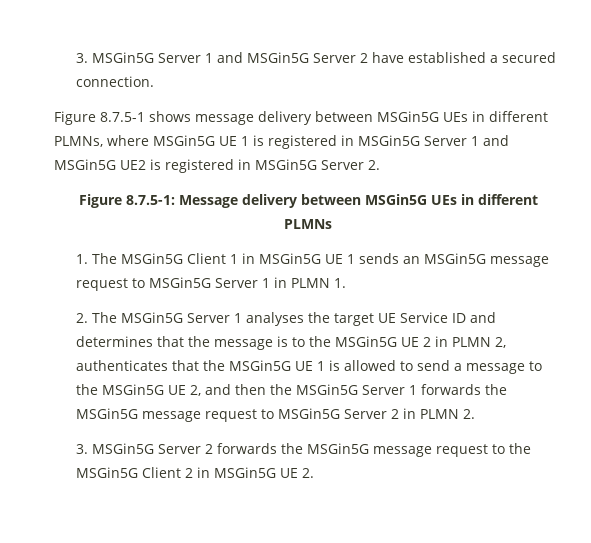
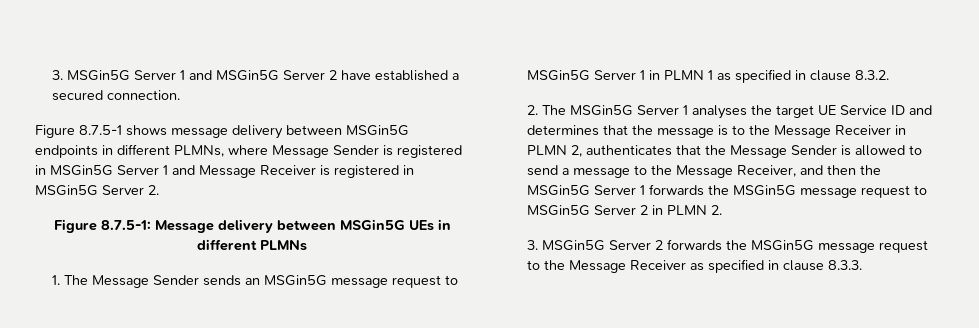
- Figure 8.7.5-1 shows message delivery between MSGin5G UEs in different PLMNs, where MSGin5G UE 1 is registered in MSGin5G Server 1 and MSGin5G UE2 is registered in MSGin5G Server 2.
+ Figure 8.7.5-1 shows message delivery between MSGin5G endpoints in different PLMNs, where Message Sender is registered in MSGin5G Server 1 and Message Receiver is registered in MSGin5G Server 2.
- 1. The MSGin5G Client 1 in MSGin5G UE 1 sends an MSGin5G message request to MSGin5G Server 1 in PLMN 1.
+ 1. The Message Sender sends an MSGin5G message request to MSGin5G Server 1 in PLMN 1 as specified in clause 8.3.2.
- 2. The MSGin5G Server 1 analyses the target UE Service ID and determines that the message is to the MSGin5G UE 2 in PLMN 2, authenticates that the MSGin5G UE 1 is allowed to send a message to the MSGin5G UE 2, and then the MSGin5G Server 1 forwards the MSGin5G message request to MSGin5G Server 2 in PLMN 2.
+ 2. The MSGin5G Server 1 analyses the target UE Service ID and determines that the message is to the Message Receiver in PLMN 2, authenticates that the Message Sender is allowed to send a message to the Message Receiver, and then the MSGin5G Server 1 forwards the MSGin5G message request to MSGin5G Server 2 in PLMN 2.
- 3. MSGin5G Server 2 forwards the MSGin5G message request to the MSGin5G Client 2 in MSGin5G UE 2.
+ 3. MSGin5G Server 2 forwards the MSGin5G message request to the Message Receiver as specified in clause 8.3.3.

